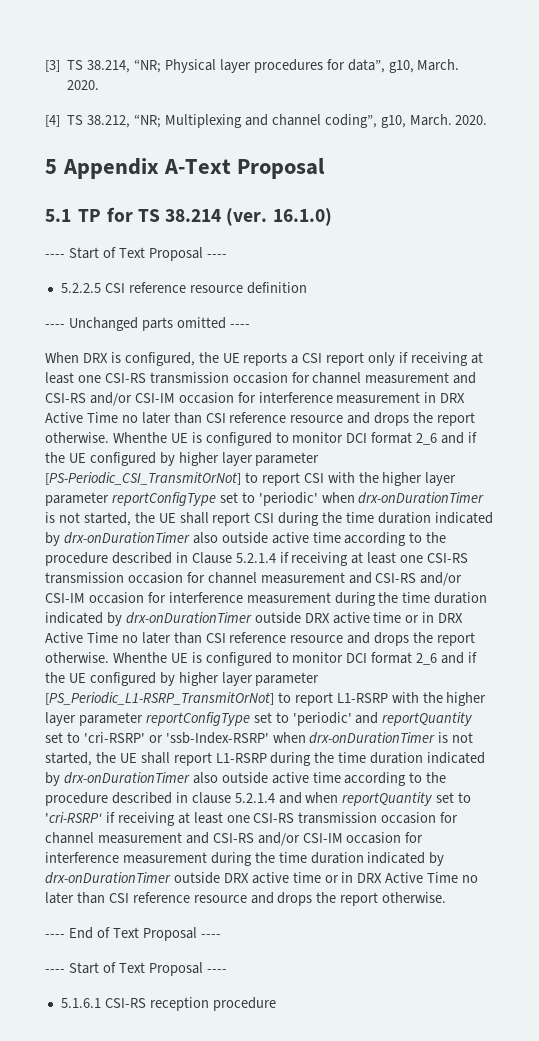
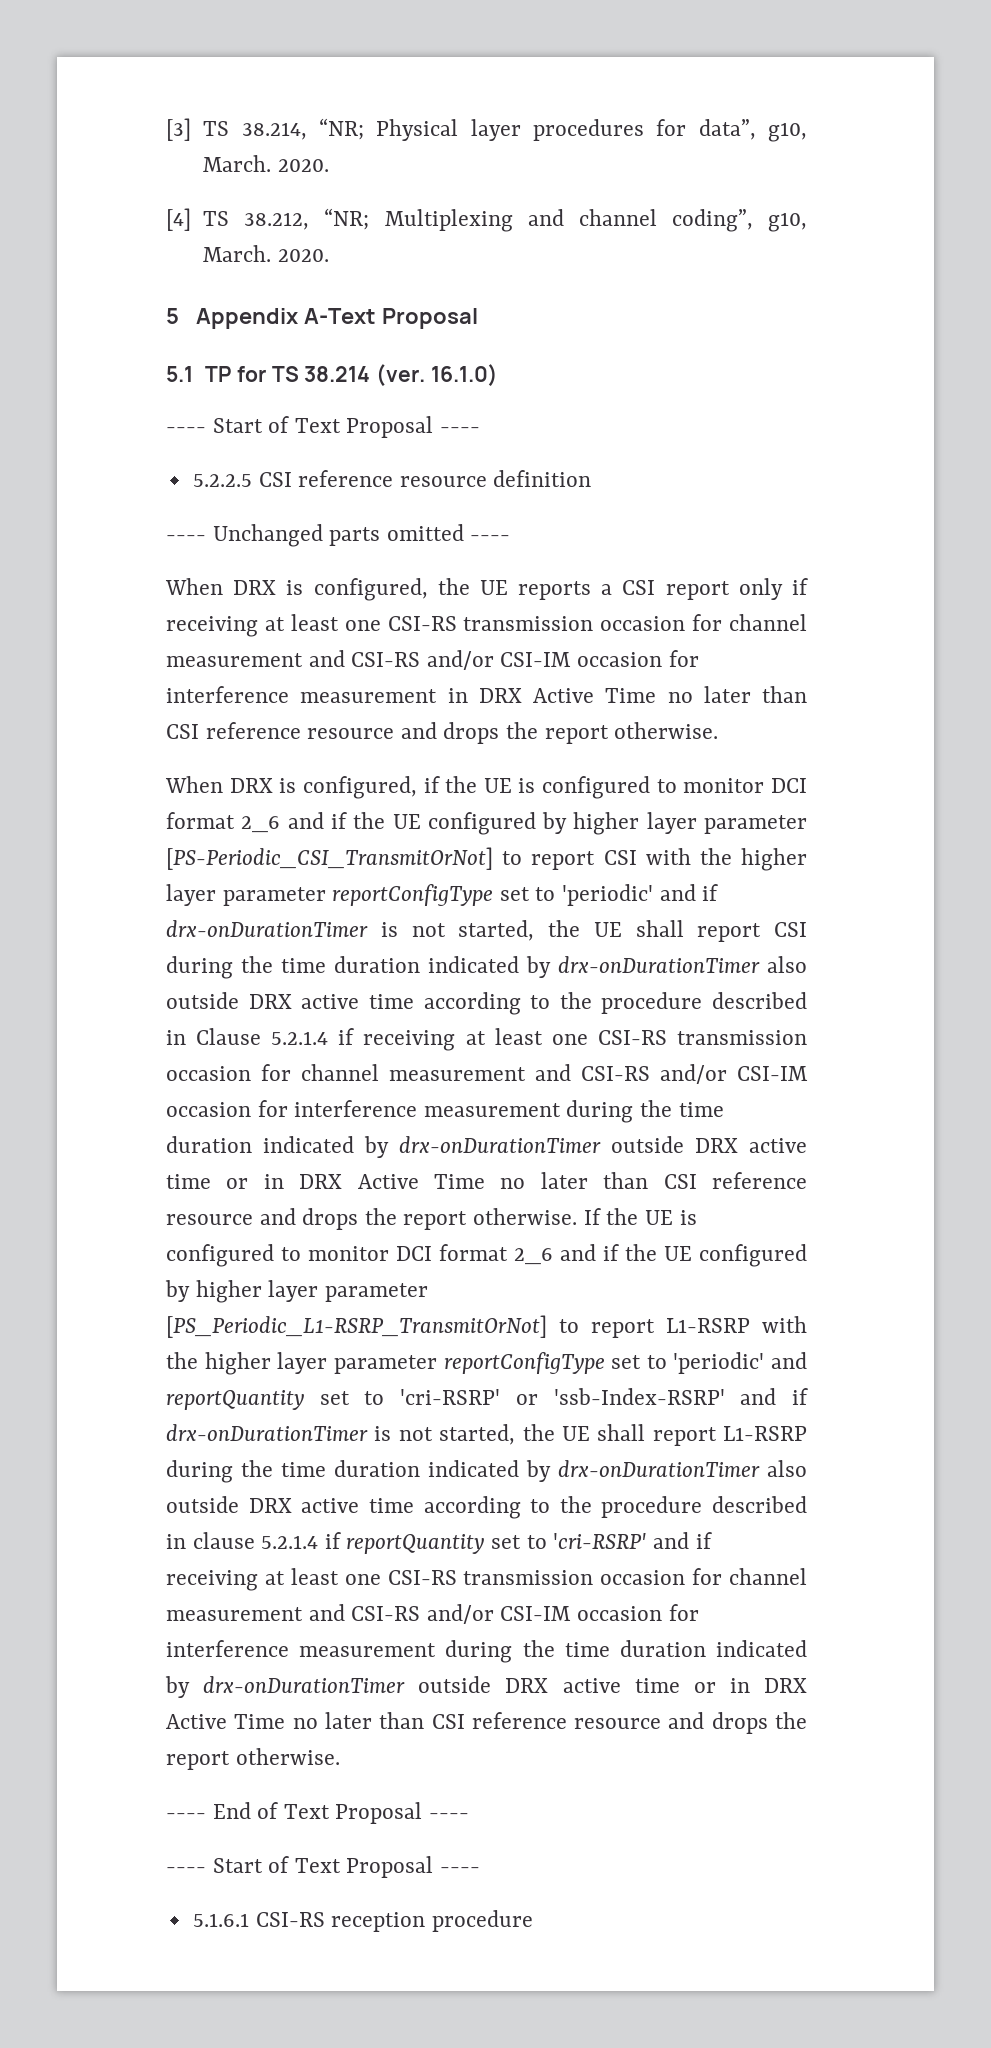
- When DRX is configured, the UE reports a CSI report only if receiving at least one CSI-RS transmission occasion for channel measurement and CSI-RS and/or CSI-IM occasion for interference measurement in DRX Active Time no later than CSI reference resource and drops the report otherwise. Whenthe UE is configured to monitor DCI format 2_6 and if the UE configured by higher layer parameter [PS-Periodic_CSI_TransmitOrNot] to report CSI with the higher layer parameter reportConfigType set to 'periodic' when drx-onDurationTimer is not started, the UE shall report CSI during the time duration indicated by drx-onDurationTimer also outside active time according to the procedure described in Clause 5.2.1.4 if receiving at least one CSI-RS transmission occasion for channel measurement and CSI-RS and/or CSI-IM occasion for interference measurement during the time duration indicated by drx-onDurationTimer outside DRX active time or in DRX Active Time no later than CSI reference resource and drops the report otherwise.
+ When DRX is configured, the UE reports a CSI report only if receiving at least one CSI-RS transmission occasion for channel measurement and CSI-RS and/or CSI-IM occasion for interference measurement in DRX Active Time no later than CSI reference resource and drops the report otherwise.
+ When DRX is configured, if the UE is configured to monitor DCI format 2_6 and if the UE configured by higher layer parameter [PS-Periodic_CSI_TransmitOrNot] to report CSI with the higher layer parameter reportConfigType set to 'periodic' and if drx-onDurationTimer is not started, the UE shall report CSI during the time duration indicated by drx-onDurationTimer also outside DRX active time according to the procedure described in Clause 5.2.1.4 if receiving at least one CSI-RS transmission occasion for channel measurement and CSI-RS and/or CSI-IM occasion for interference measurement during the time duration indicated by drx-onDurationTimer outside DRX active time or in DRX Active Time no later than CSI reference resource and drops the report otherwise.
- Whenthe UE is configured to monitor DCI format 2_6 and if the UE configured by higher layer parameter [PS_Periodic_L1-RSRP_TransmitOrNot] to report L1-RSRP with the higher layer parameter reportConfigType set to 'periodic' and reportQuantity set to 'cri-RSRP' or 'ssb-Index-RSRP' when drx-onDurationTimer is not started, the UE shall report L1-RSRP during the time duration indicated by drx-onDurationTimer also outside active time according to the procedure described in clause 5.2.1.4 and when reportQuantity set to 'cri-RSRP' if receiving at least one CSI-RS transmission occasion for channel measurement and CSI-RS and/or CSI-IM occasion for interference measurement during the time duration indicated by drx-onDurationTimer outside DRX active time or in DRX Active Time no later than CSI reference resource and drops the report otherwise.
+ If the UE is configured to monitor DCI format 2_6 and if the UE configured by higher layer parameter [PS_Periodic_L1-RSRP_TransmitOrNot] to report L1-RSRP with the higher layer parameter reportConfigType set to 'periodic' and reportQuantity set to 'cri-RSRP' or 'ssb-Index-RSRP' and if drx-onDurationTimer is not started, the UE shall report L1-RSRP during the time duration indicated by drx-onDurationTimer also outside DRX active time according to the procedure described in clause 5.2.1.4 if reportQuantity set to 'cri-RSRP' and if receiving at least one CSI-RS transmission occasion for channel measurement and CSI-RS and/or CSI-IM occasion for interference measurement during the time duration indicated by drx-onDurationTimer outside DRX active time or in DRX Active Time no later than CSI reference resource and drops the report otherwise.

